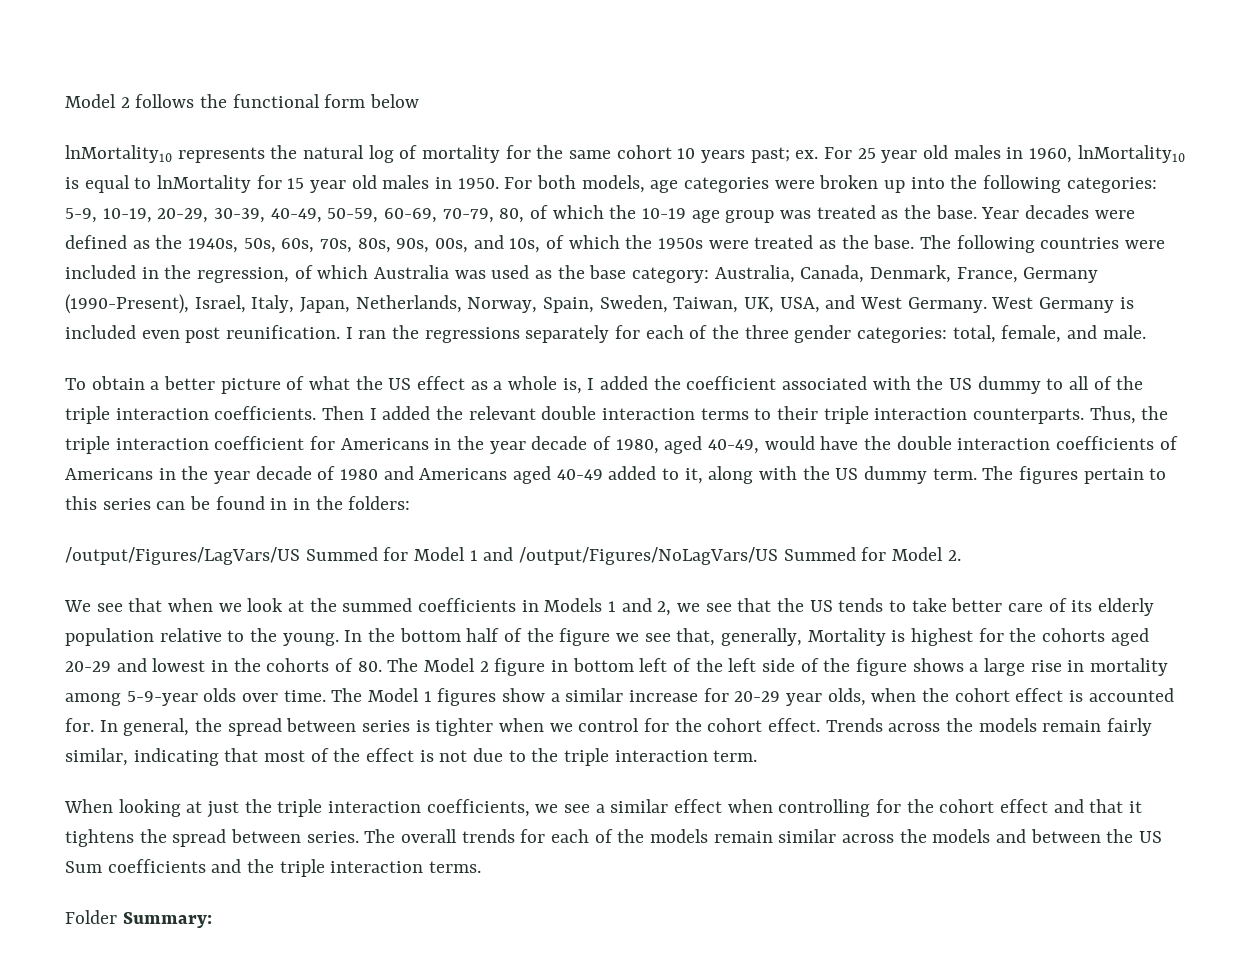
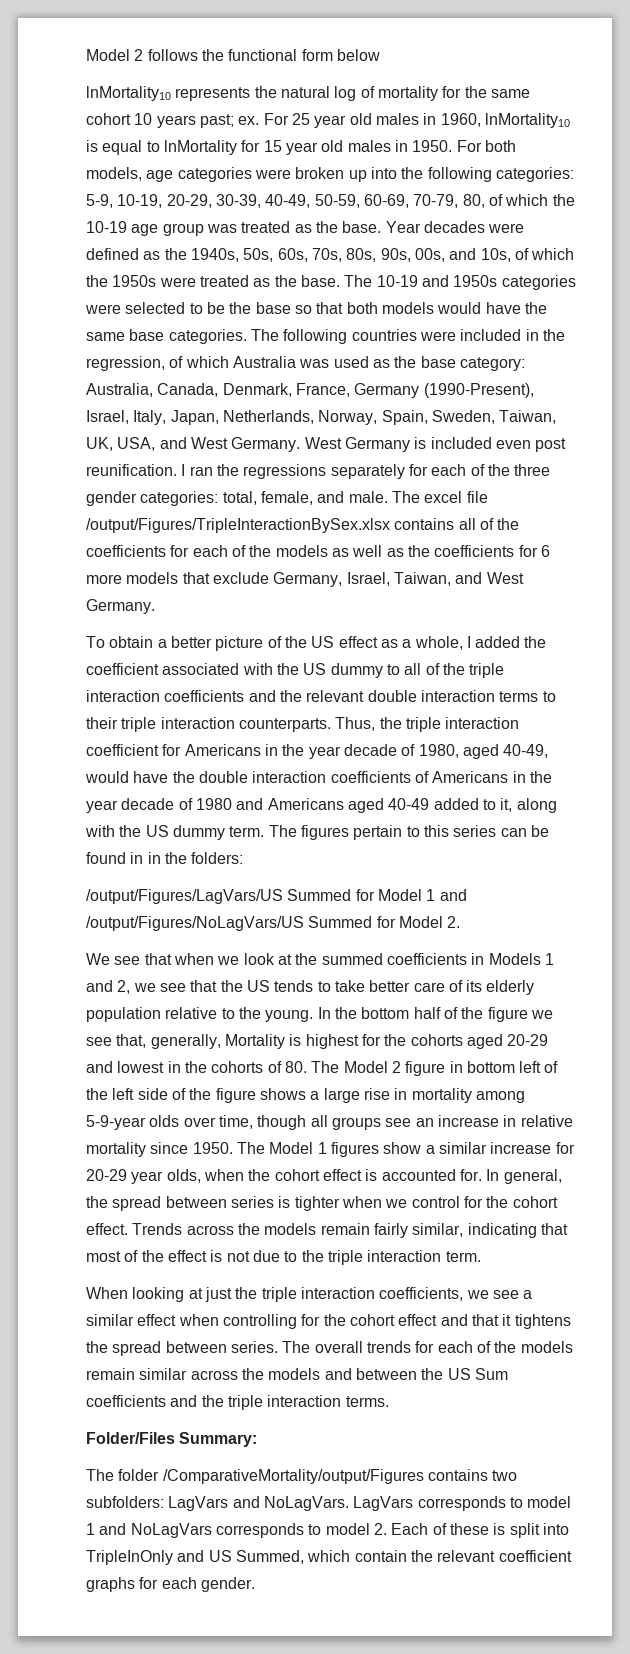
- The following countries were included in the regression, of which Australia was used as the base category: Australia, Canada, Denmark, France, Germany (1990-Present), Israel, Italy, Japan, Netherlands, Norway, Spain, Sweden, Taiwan, UK, USA, and West Germany.
+ The 10-19 and 1950s categories were selected to be the base so that both models would have the same base categories. The following countries were included in the regression, of which Australia was used as the base category: Australia, Canada, Denmark, France, Germany (1990-Present), Israel, Italy, Japan, Netherlands, Norway, Spain, Sweden, Taiwan, UK, USA, and West Germany.
+ The excel file /output/Figures/TripleInteractionBySex.xlsx contains all of the coefficients for each of the models as well as the coefficients for 6 more models that exclude Germany, Israel, Taiwan, and West Germany.
- To obtain a better picture of what the US effect as a whole is, I added the coefficient associated with the US dummy to all of the triple interaction coefficients. Then I added the relevant double interaction terms to their triple interaction counterparts.
+ To obtain a better picture of the US effect as a whole, I added the coefficient associated with the US dummy to all of the triple interaction coefficients and the relevant double interaction terms to their triple interaction counterparts.
- In the bottom half of the figure we see that, generally, Mortality is highest for the cohorts aged 20-29 and lowest in the cohorts of 80. The Model 2 figure in bottom left of the left side of the figure shows a large rise in mortality among 5-9-year olds over time.
+ In the bottom half of the figure we see that, generally, Mortality is highest for the cohorts aged 20-29 and lowest in the cohorts of 80. The Model 2 figure in bottom left of the left side of the figure shows a large rise in mortality among 5-9-year olds over time, though all groups see an increase in relative mortality since 1950.
- Folder Summary:
+ Folder/Files Summary:
+ The folder /ComparativeMortality/output/Figures contains two subfolders: LagVars and NoLagVars. LagVars corresponds to model 1 and NoLagVars corresponds to model 2. Each of these is split into TripleInOnly and US Summed, which contain the relevant coefficient graphs for each gender.

